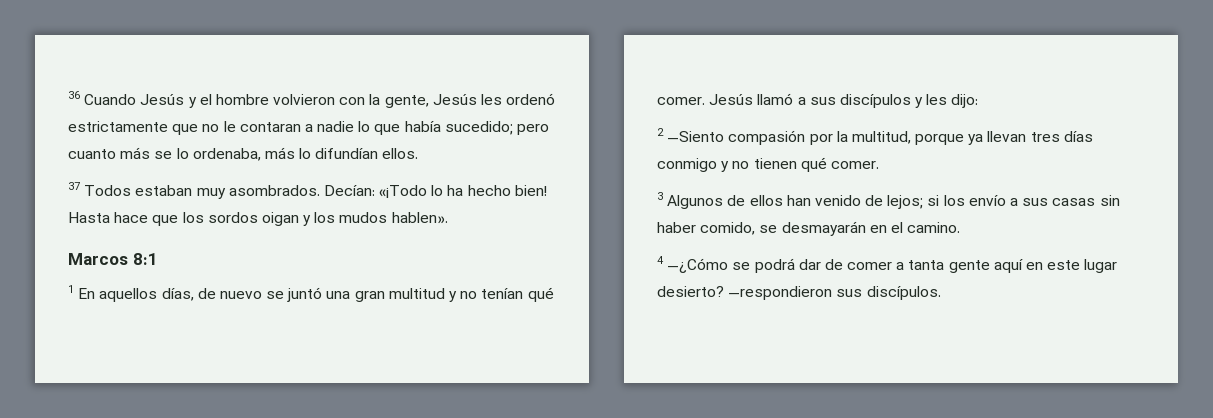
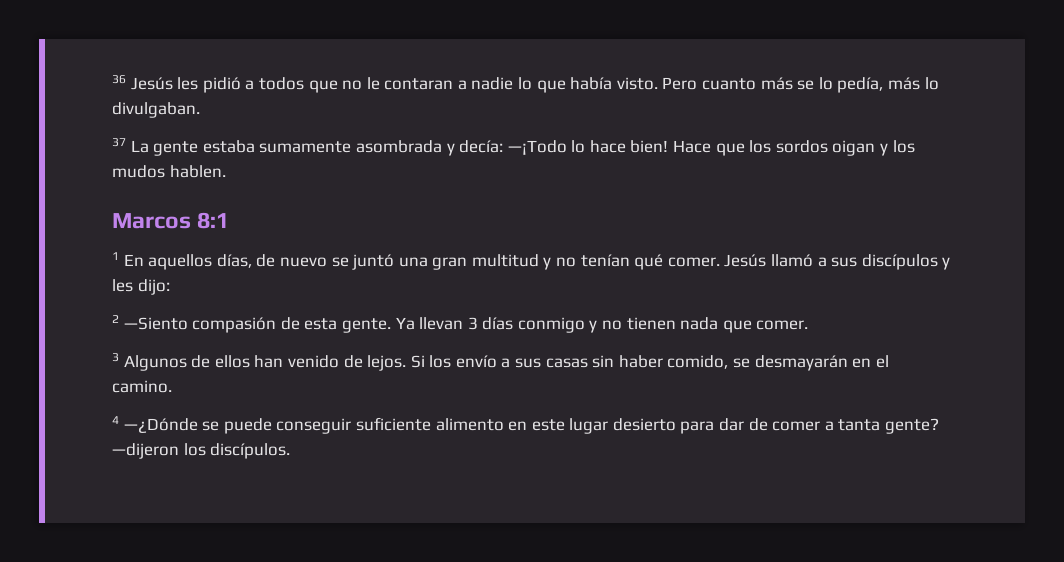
- 36 Cuando Jesús y el hombre volvieron con la gente, Jesús les ordenó estrictamente que no le contaran a nadie lo que había sucedido; pero cuanto más se lo ordenaba, más lo difundían ellos.
+ 36 Jesús les pidió a todos que no le contaran a nadie lo que había visto. Pero cuanto más se lo pedía, más lo divulgaban.
- 37 Todos estaban muy asombrados. Decían: «¡Todo lo ha hecho bien! Hasta hace que los sordos oigan y los mudos hablen».
+ 37 La gente estaba sumamente asombrada y decía: —¡Todo lo hace bien! Hace que los sordos oigan y los mudos hablen.
- 2 —Siento compasión por la multitud, porque ya llevan tres días conmigo y no tienen qué comer.
+ 2 —Siento compasión de esta gente. Ya llevan 3 días conmigo y no tienen nada que comer.
- 3 Algunos de ellos han venido de lejos; si los envío a sus casas sin haber comido, se desmayarán en el camino.
+ 3 Algunos de ellos han venido de lejos. Si los envío a sus casas sin haber comido, se desmayarán en el camino.
- 4 ―¿Cómo se podrá dar de comer a tanta gente aquí en este lugar desierto? —respondieron sus discípulos.
+ 4 —¿Dónde se puede conseguir suficiente alimento en este lugar desierto para dar de comer a tanta gente? —dijeron los discípulos.

